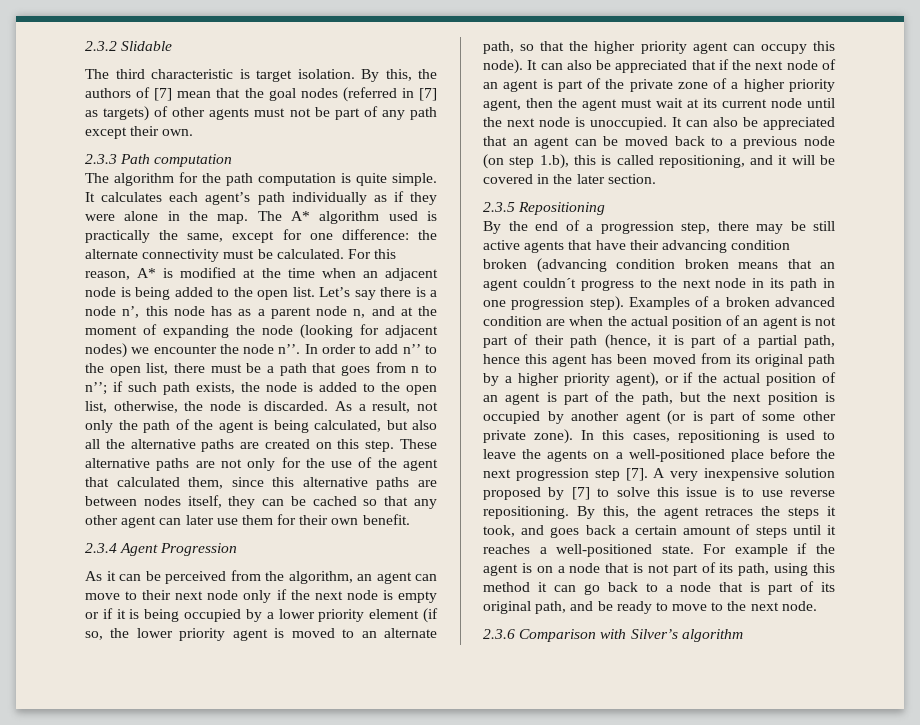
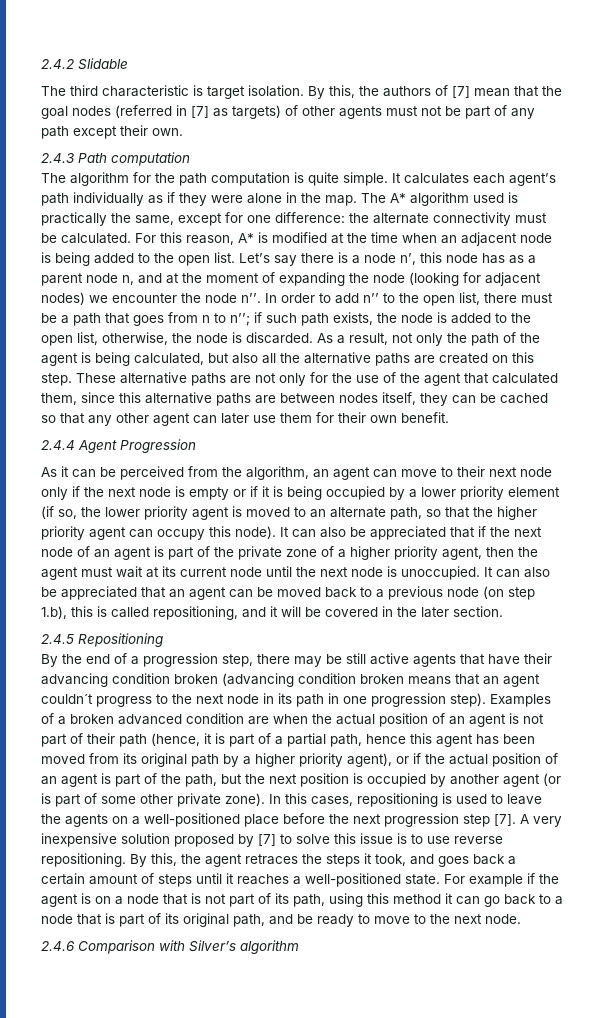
- 2.3.2 Slidable
+ 2.4.2 Slidable
- 2.3.3 Path computation
+ 2.4.3 Path computation
- 2.3.4 Agent Progression
+ 2.4.4 Agent Progression
- 2.3.5 Repositioning
+ 2.4.5 Repositioning
- 2.3.6 Comparison with Silver’s algorithm
+ 2.4.6 Comparison with Silver’s algorithm

